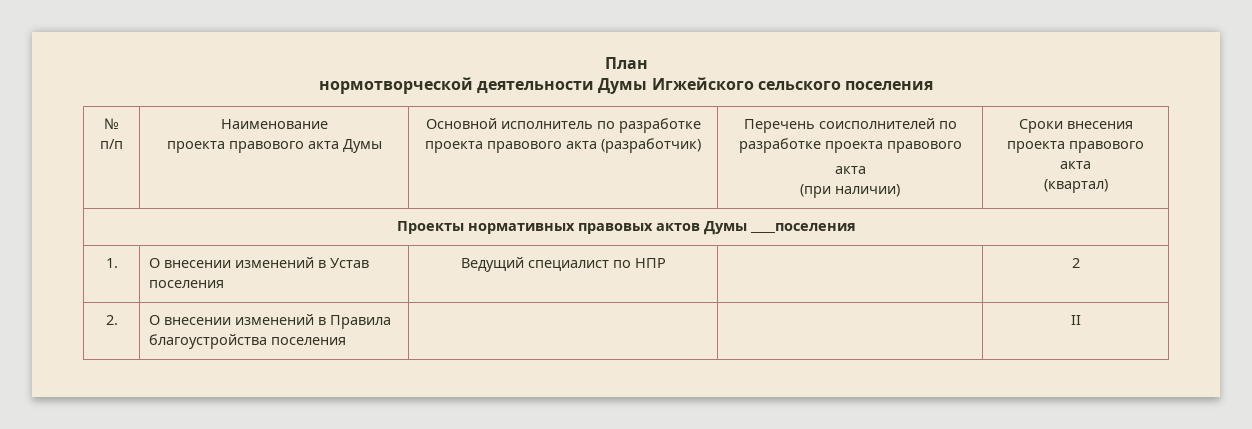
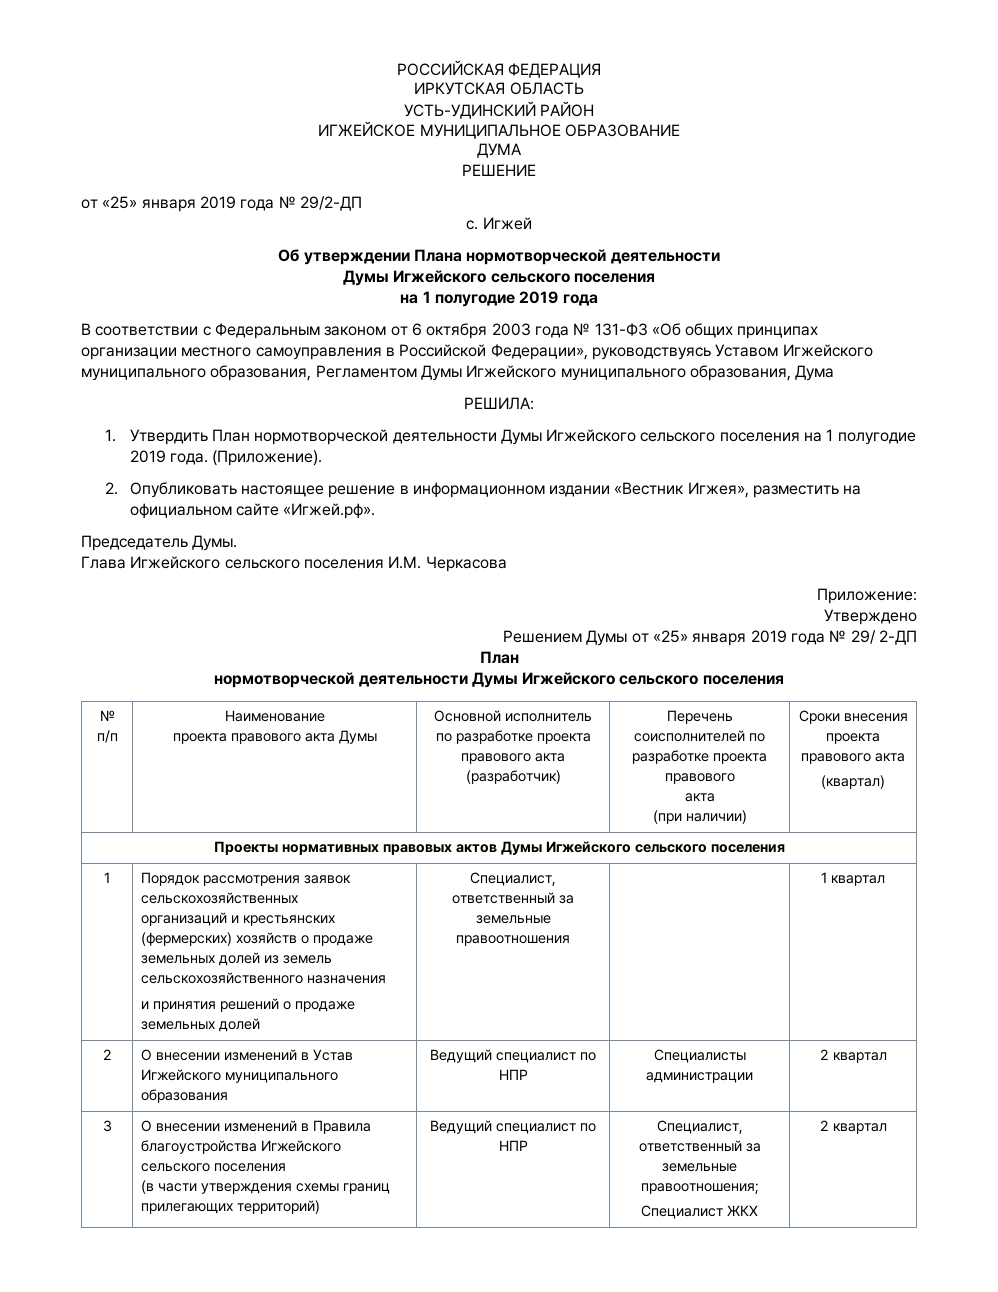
+ РОССИЙСКАЯ ФЕДЕРАЦИЯ
+ ИРКУТСКАЯ ОБЛАСТЬ
+ УСТЬ-УДИНСКИЙ РАЙОН
+ ИГЖЕЙСКОЕ МУНИЦИПАЛЬНОЕ ОБРАЗОВАНИЕ
+ ДУМА
+ РЕШЕНИЕ
+ от «25» января 2019 года № 29/2-ДП
+ с. Игжей
+ Об утверждении Плана нормотворческой деятельности
+ Думы Игжейского сельского поселения
+ на 1 полугодие 2019 года
+ В соответствии с Федеральным законом от 6 октября 2003 года № 131-ФЗ «Об общих принципах организации местного самоуправления в Российской Федерации», руководствуясь Уставом Игжейского муниципального образования, Регламентом Думы Игжейского муниципального образования, Дума
+ РЕШИЛА:
+ 1. Утвердить План нормотворческой деятельности Думы Игжейского сельского поселения на 1 полугодие 2019 года. (Приложение).
+ 2. Опубликовать настоящее решение в информационном издании «Вестник Игжея», разместить на официальном сайте «Игжей.рф».
+ Председатель Думы.
+ Глава Игжейского сельского поселения И.М. Черкасова
+ Приложение:
+ Утверждено
+ Решением Думы от «25» января 2019 года № 29/ 2-ДП
- Проекты нормативных правовых актов Думы ____поселения
- 1. | О внесении изменений в Устав поселения | Ведущий специалист по НПР | | 2
- 2. | О внесении изменений в Правила благоустройства поселения | | | II
+ Проекты нормативных правовых актов Думы Игжейского сельского поселения
+ 1 | Порядок рассмотрения заявок сельскохозяйственных
+ организаций и крестьянских (фермерских) хозяйств о продаже земельных долей из земель сельскохозяйственного назначения
+ и принятия решений о продаже земельных долей | Специалист, ответственный за земельные правоотношения | | 1 квартал
+ 2 | О внесении изменений в Устав Игжейского муниципального образования | Ведущий специалист по НПР | Специалисты администрации | 2 квартал
+ 3 | О внесении изменений в Правила благоустройства Игжейского сельского поселения
+ (в части утверждения схемы границ прилегающих территорий) | Ведущий специалист по НПР | Специалист, ответственный за земельные правоотношения;
+ Специалист ЖКХ | 2 квартал

